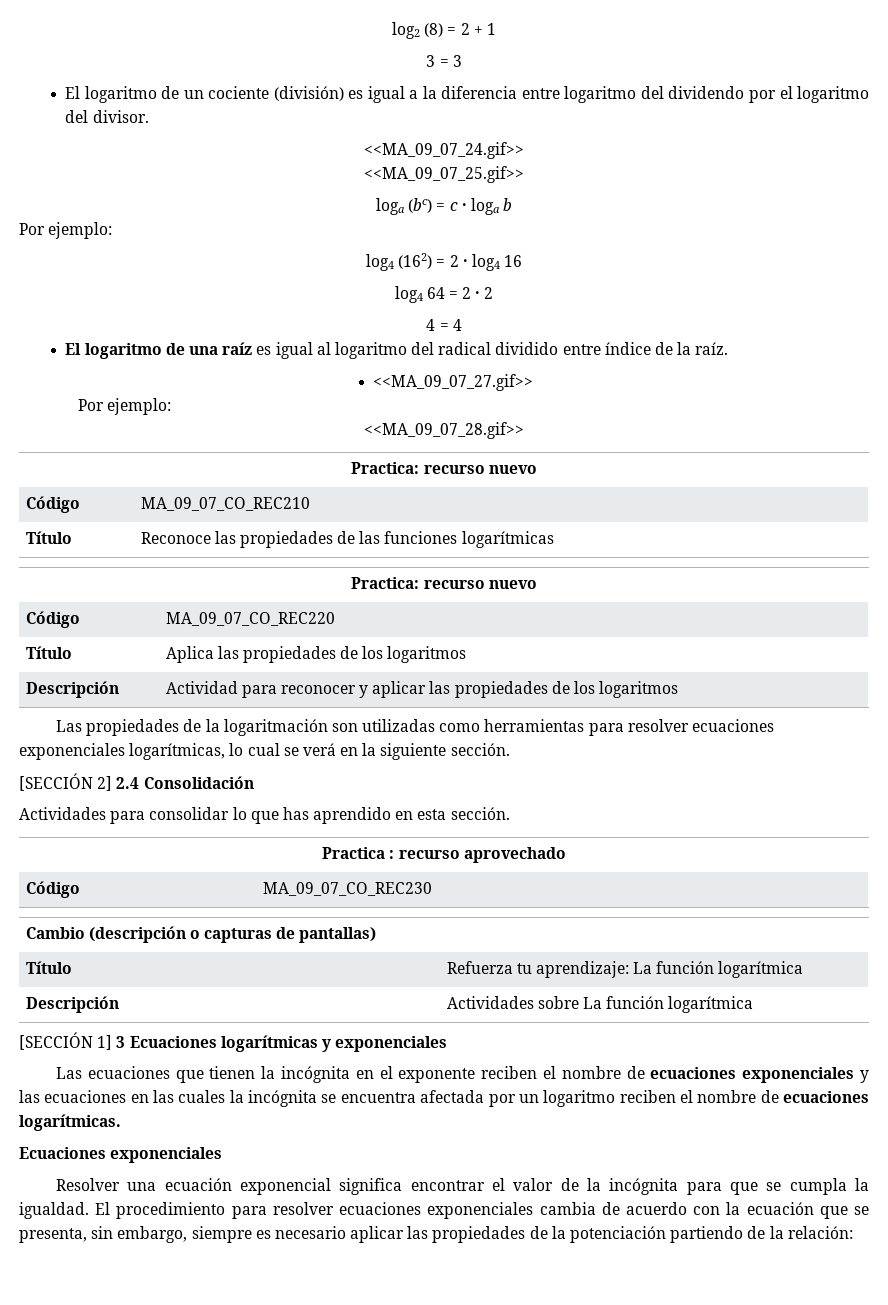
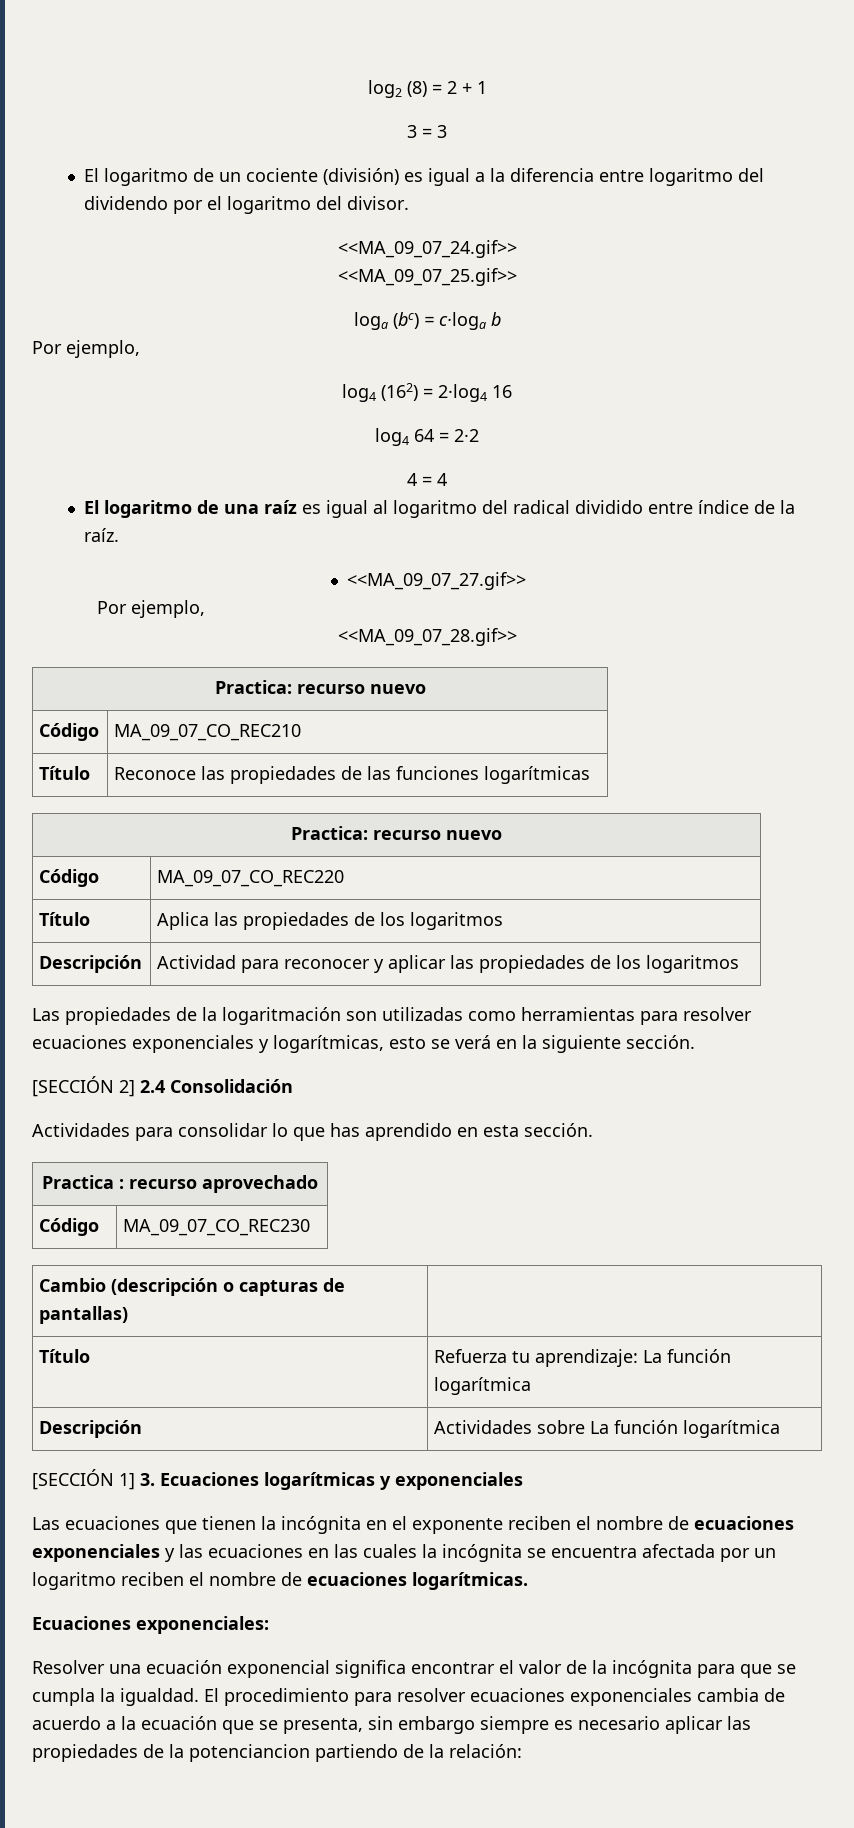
- loga (bc) = c · loga b
- Por ejemplo:
+ loga (bc) = c·loga b
+ Por ejemplo,
- log4 (162) = 2 · log4 16
+ log4 (162) = 2·log4 16
- log4 64 = 2 · 2
+ log4 64 = 2·2
  <<MA_09_07_27.gif>>
- Por ejemplo:
+ Por ejemplo,
- Las propiedades de la logaritmación son utilizadas como herramientas para resolver ecuaciones exponenciales logarítmicas, lo cual se verá en la siguiente sección.
+ Las propiedades de la logaritmación son utilizadas como herramientas para resolver ecuaciones exponenciales y logarítmicas, esto se verá en la siguiente sección.
- [SECCIÓN 1] 3 Ecuaciones logarítmicas y exponenciales
+ [SECCIÓN 1] 3. Ecuaciones logarítmicas y exponenciales
- Ecuaciones exponenciales
+ Ecuaciones exponenciales:
- El procedimiento para resolver ecuaciones exponenciales cambia de acuerdo con la ecuación que se presenta, sin embargo, siempre es necesario aplicar las propiedades de la potenciación partiendo de la relación:
+ El procedimiento para resolver ecuaciones exponenciales cambia de acuerdo a la ecuación que se presenta, sin embargo siempre es necesario aplicar las propiedades de la potenciancion partiendo de la relación:

